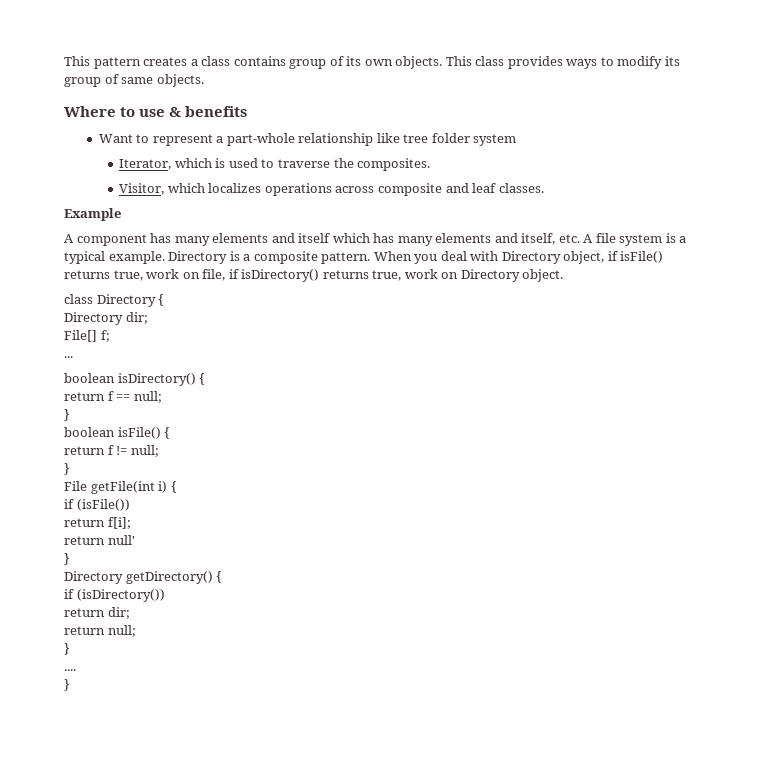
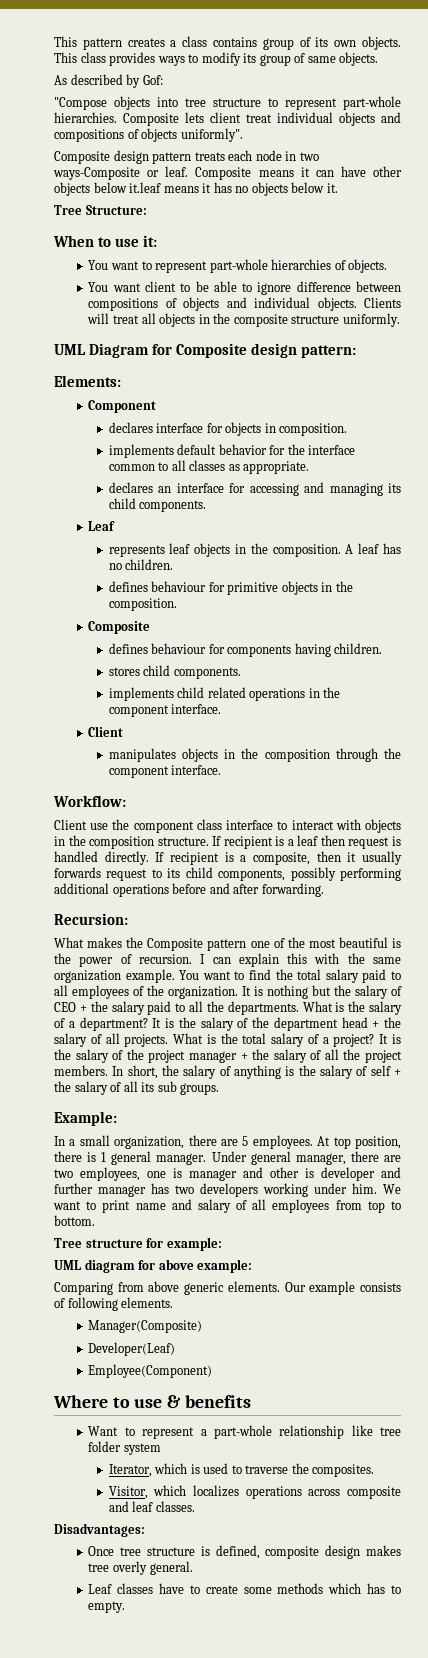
+ As described by Gof:
+ "Compose objects into tree structure to represent part-whole hierarchies. Composite lets client treat individual objects and compositions of objects uniformly".
+ Composite design pattern treats each node in two ways-Composite or leaf. Composite means it can have other objects below it.leaf means it has no objects below it.
+ Tree Structure:
+ When to use it:
+ You want to represent part-whole hierarchies of objects.
+ You want client to be able to ignore difference between compositions of objects and individual objects. Clients will treat all objects in the composite structure uniformly.
+ UML Diagram for Composite design pattern:
+ Elements:
+ Component
+ declares interface for objects in composition.
+ implements default behavior for the interface common to all classes as appropriate.
+ declares an interface for accessing and managing its child components.
+ Leaf
+ represents leaf objects in the composition. A leaf has no children.
+ defines behaviour for primitive objects in the composition.
+ Composite
+ defines behaviour for components having children.
+ stores child components.
+ implements child related operations in the component interface.
+ Client
+ manipulates objects in the composition through the component interface.
+ Workflow:
+ Client use the component class interface to interact with objects in the composition structure. If recipient is a leaf then request is handled directly. If recipient is a composite, then it usually forwards request to its child components, possibly performing additional operations before and after forwarding.
+ Recursion:
+ What makes the Composite pattern one of the most beautiful is the power of recursion. I can explain this with the same organization example. You want to find the total salary paid to all employees of the organization. It is nothing but the salary of CEO + the salary paid to all the departments. What is the salary of a department? It is the salary of the department head + the salary of all projects. What is the total salary of a project? It is the salary of the project manager + the salary of all the project members. In short, the salary of anything is the salary of self + the salary of all its sub groups.
+ Example:
+ In a small organization, there are 5 employees. At top position, there is 1 general manager. Under general manager, there are two employees, one is manager and other is developer and further manager has two developers working under him. We want to print name and salary of all employees from top to bottom.
+ Tree structure for example:
+ UML diagram for above example:
+ Comparing from above generic elements. Our example consists of following elements.
+ Manager(Composite)
+ Developer(Leaf)
+ Employee(Component)
- Example
- A component has many elements and itself which has many elements and itself, etc. A file system is a typical example. Directory is a composite pattern. When you deal with Directory object, if isFile() returns true, work on file, if isDirectory() returns true, work on Directory object.
- class Directory {
- Directory dir;
- File[] f;
- ...
- boolean isDirectory() {
- return f == null;
- }
- boolean isFile() {
- return f != null;
- }
- File getFile(int i) {
- if (isFile())
- return f[i];
- return null'
- }
- Directory getDirectory() {
- if (isDirectory())
- return dir;
- return null;
- }
- ....
- }
+ Disadvantages:
+ Once tree structure is defined, composite design makes tree overly general.
+ Leaf classes have to create some methods which has to empty.

